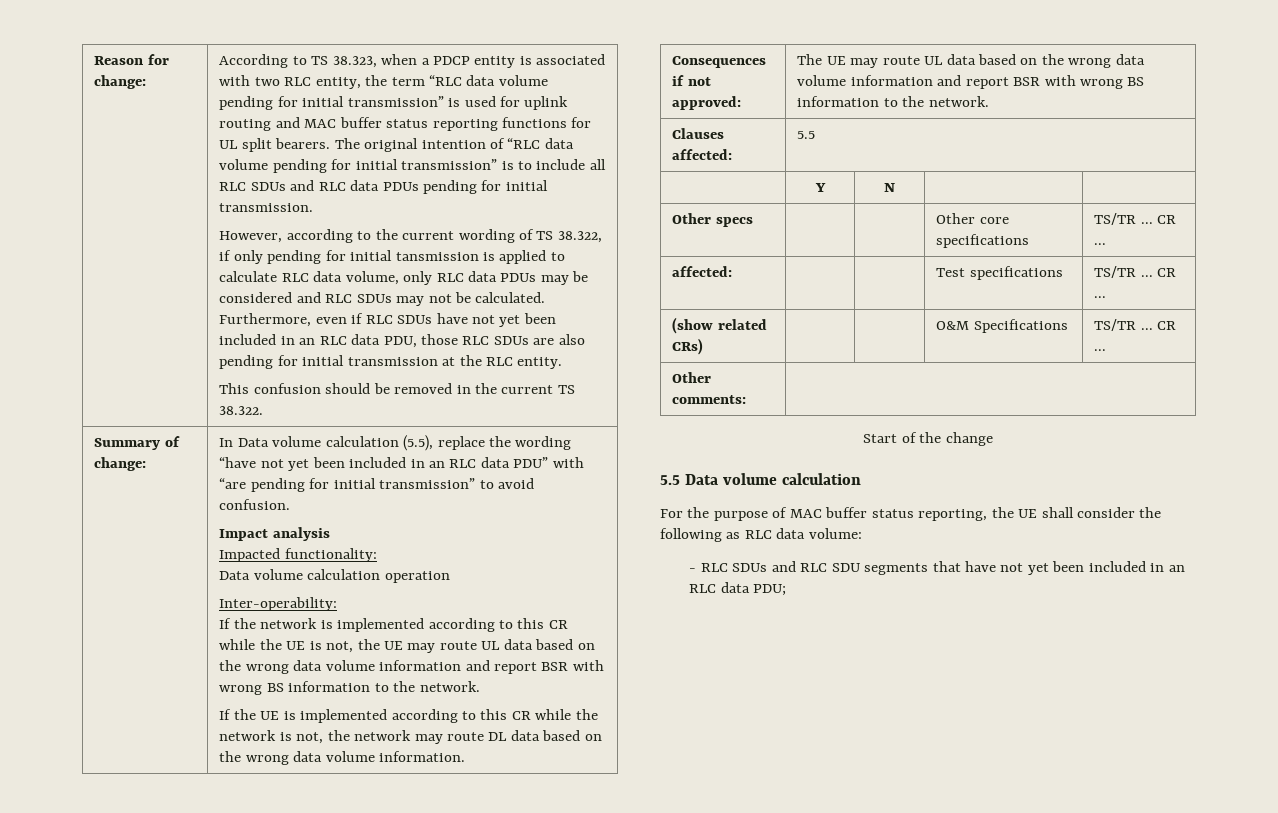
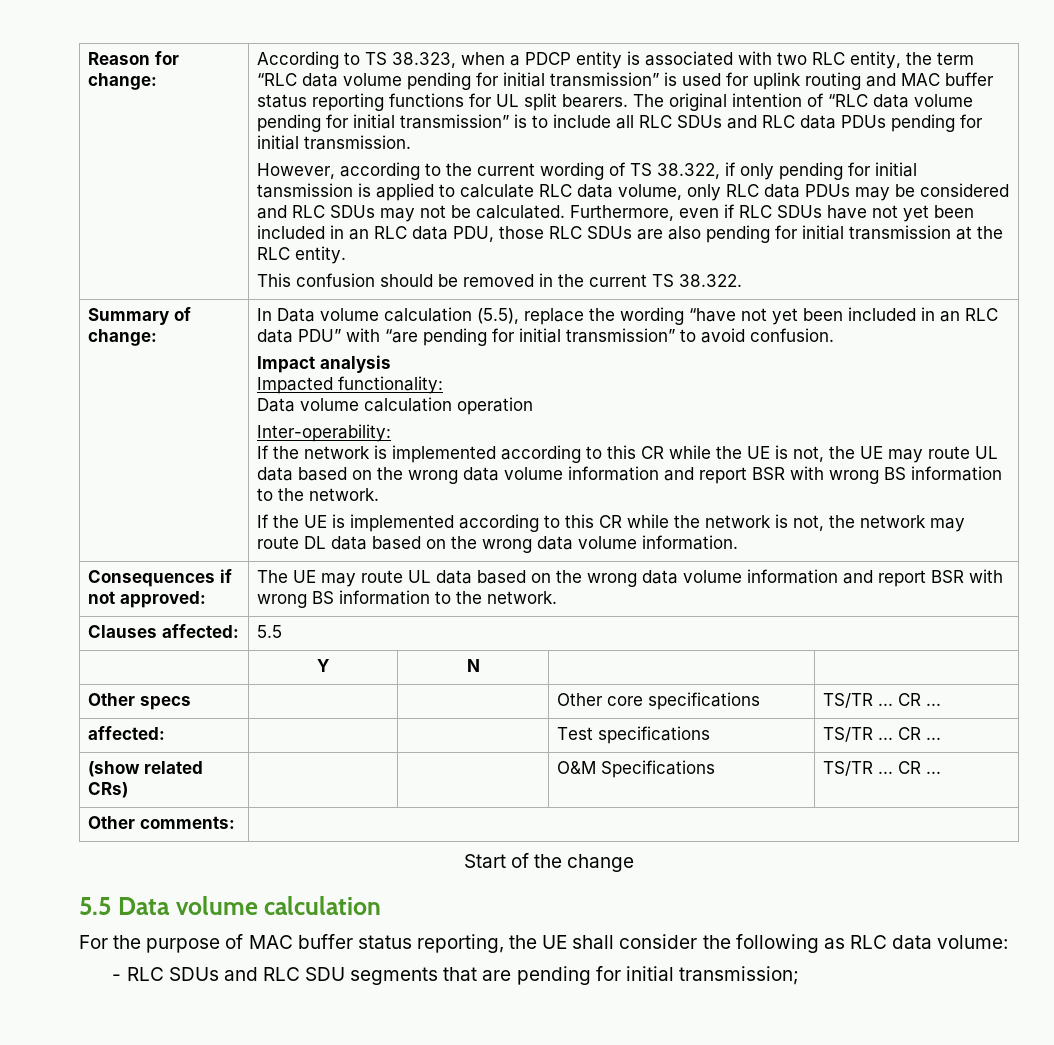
- - RLC SDUs and RLC SDU segments that have not yet been included in an RLC data PDU;
+ - RLC SDUs and RLC SDU segments that are pending for initial transmission;

